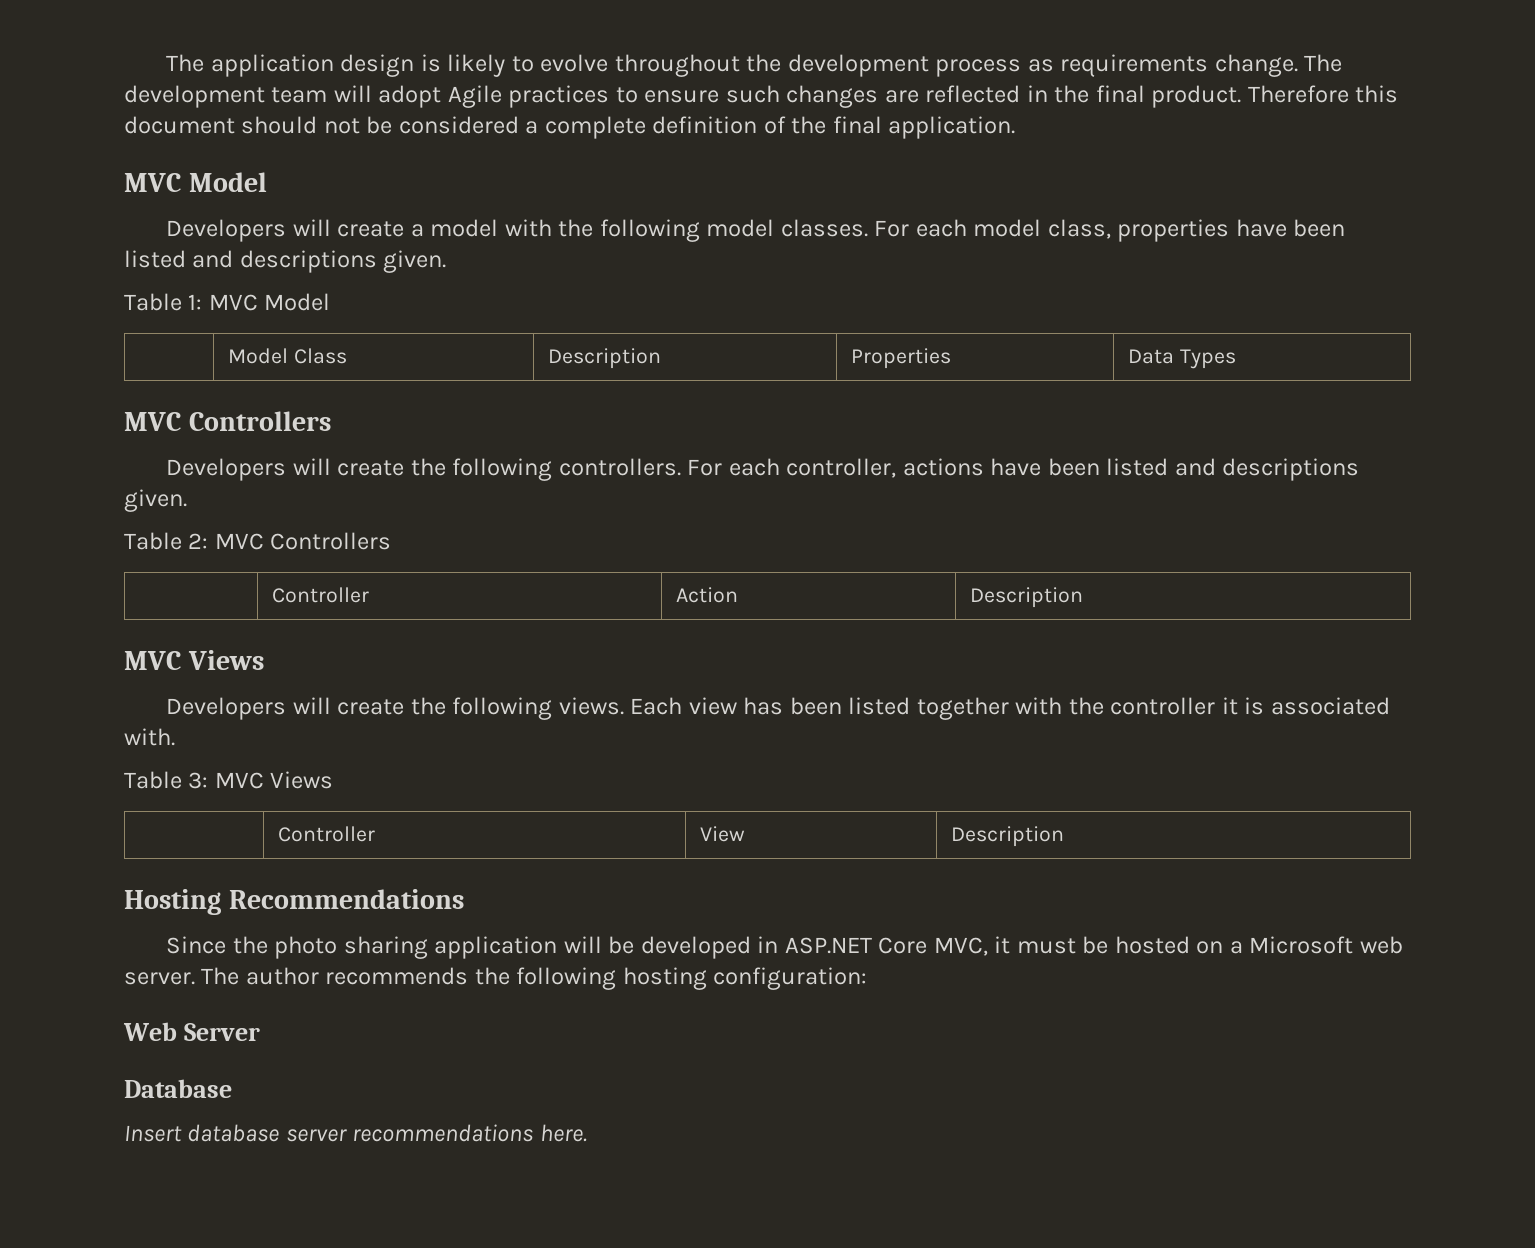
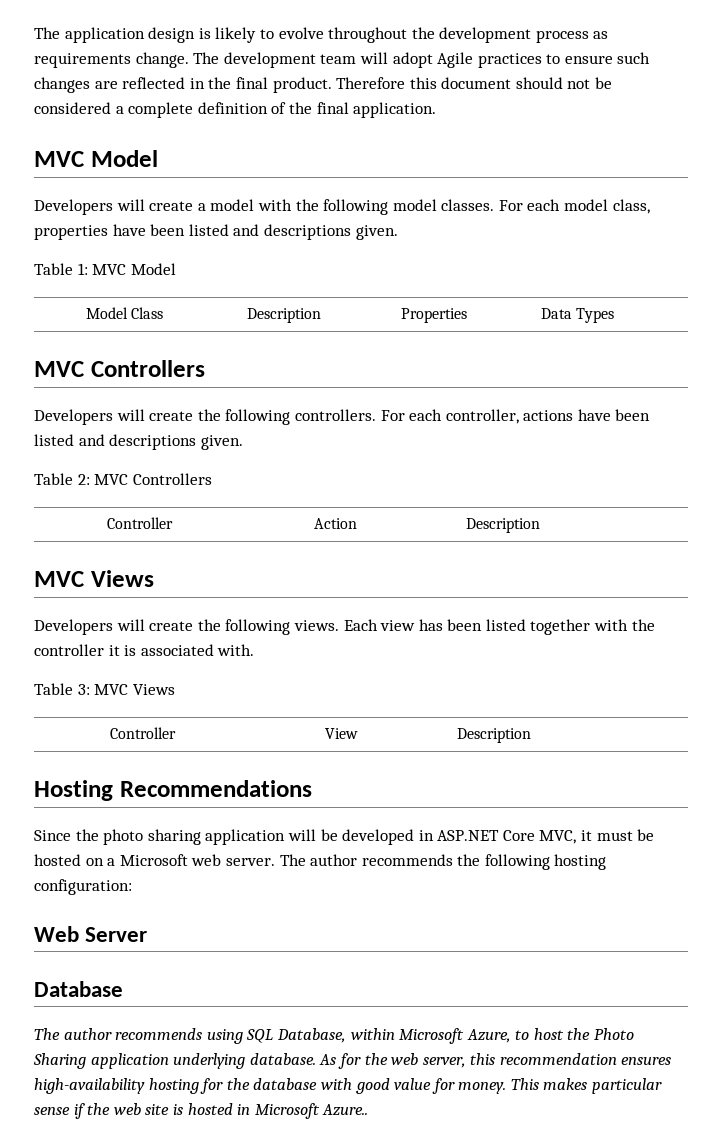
- Insert database server recommendations here.
+ The author recommends using SQL Database, within Microsoft Azure, to host the Photo Sharing application underlying database. As for the web server, this recommendation ensures high-availability hosting for the database with good value for money. This makes particular sense if the web site is hosted in Microsoft Azure..

